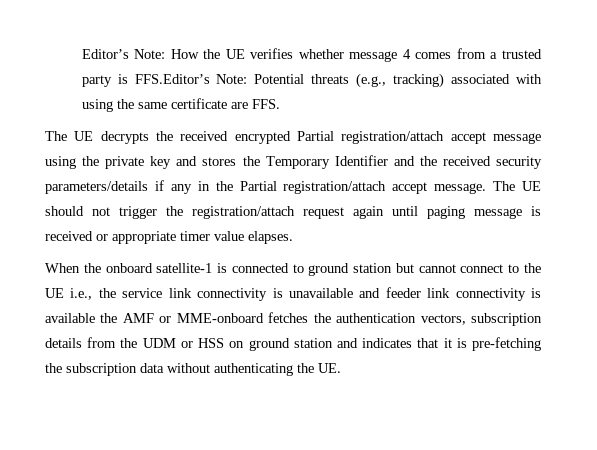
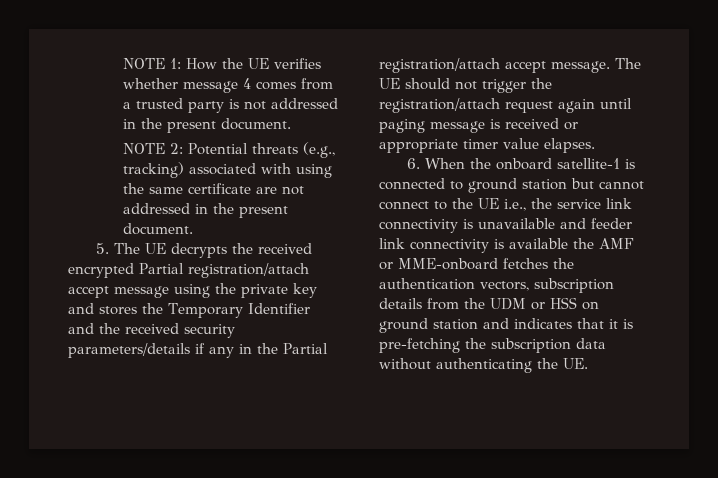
- Editor’s Note: How the UE verifies whether message 4 comes from a trusted party is FFS.Editor’s Note: Potential threats (e.g., tracking) associated with using the same certificate are FFS.
- The UE decrypts the received encrypted Partial registration/attach accept message using the private key and stores the Temporary Identifier and the received security parameters/details if any in the Partial registration/attach accept message.
+ NOTE 1: How the UE verifies whether message 4 comes from a trusted party is not addressed in the present document.
+ NOTE 2: Potential threats (e.g., tracking) associated with using the same certificate are not addressed in the present document.
+ 5. The UE decrypts the received encrypted Partial registration/attach accept message using the private key and stores the Temporary Identifier and the received security parameters/details if any in the Partial registration/attach accept message.
- When the onboard satellite-1 is connected to ground station but cannot connect to the UE i.e., the service link connectivity is unavailable and feeder link connectivity is available the AMF or MME-onboard fetches the authentication vectors, subscription details from the UDM or HSS on ground station and indicates that it is pre-fetching the subscription data without authenticating the UE.
+ 6. When the onboard satellite-1 is connected to ground station but cannot connect to the UE i.e., the service link connectivity is unavailable and feeder link connectivity is available the AMF or MME-onboard fetches the authentication vectors, subscription details from the UDM or HSS on ground station and indicates that it is pre-fetching the subscription data without authenticating the UE.

